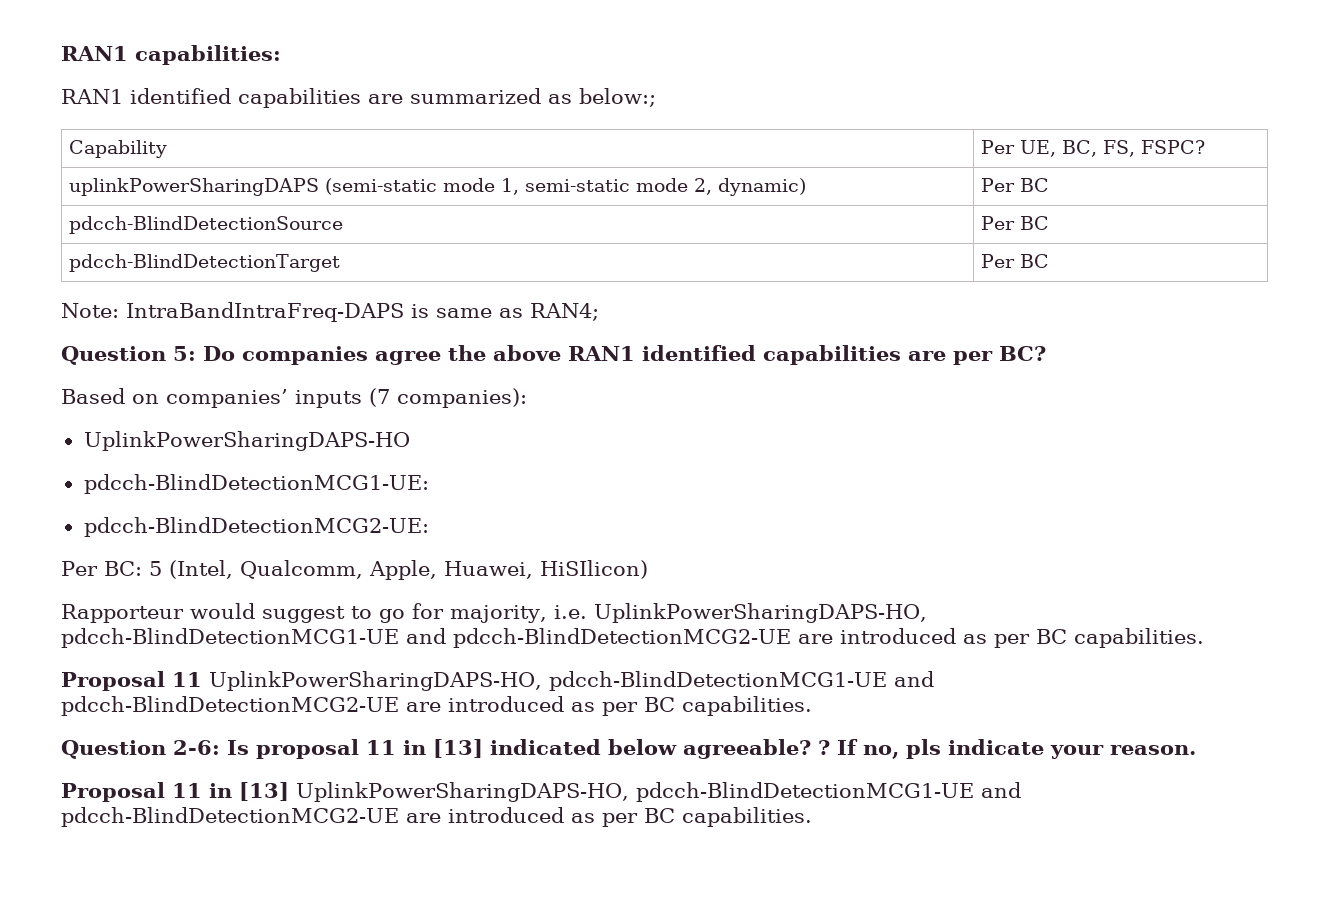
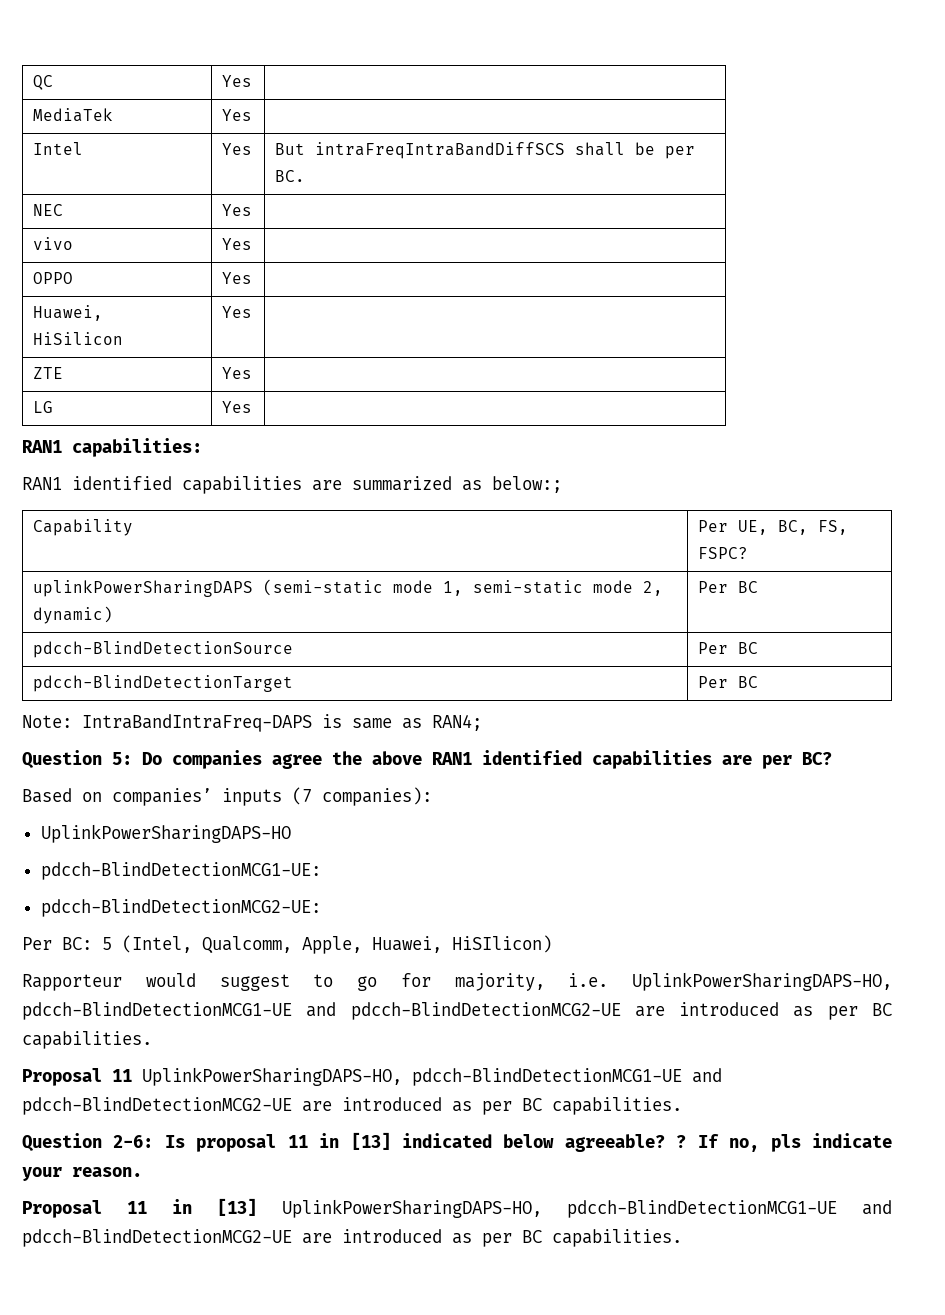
+ QC | Yes |
+ MediaTek | Yes |
+ Intel | Yes | But intraFreqIntraBandDiffSCS shall be per BC.
+ NEC | Yes |
+ vivo | Yes |
+ OPPO | Yes |
+ Huawei, HiSilicon | Yes |
+ ZTE | Yes |
+ LG | Yes |

